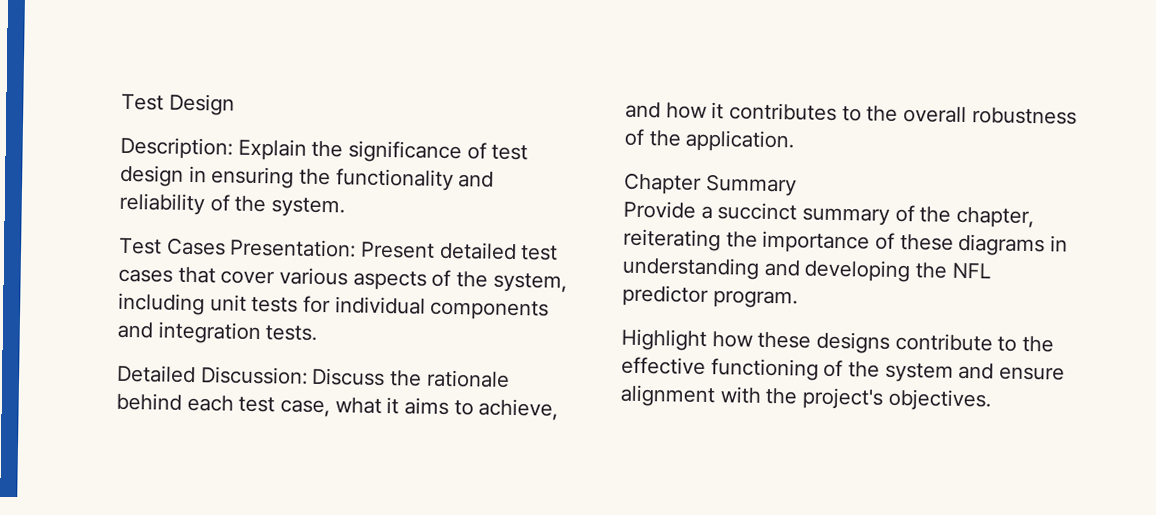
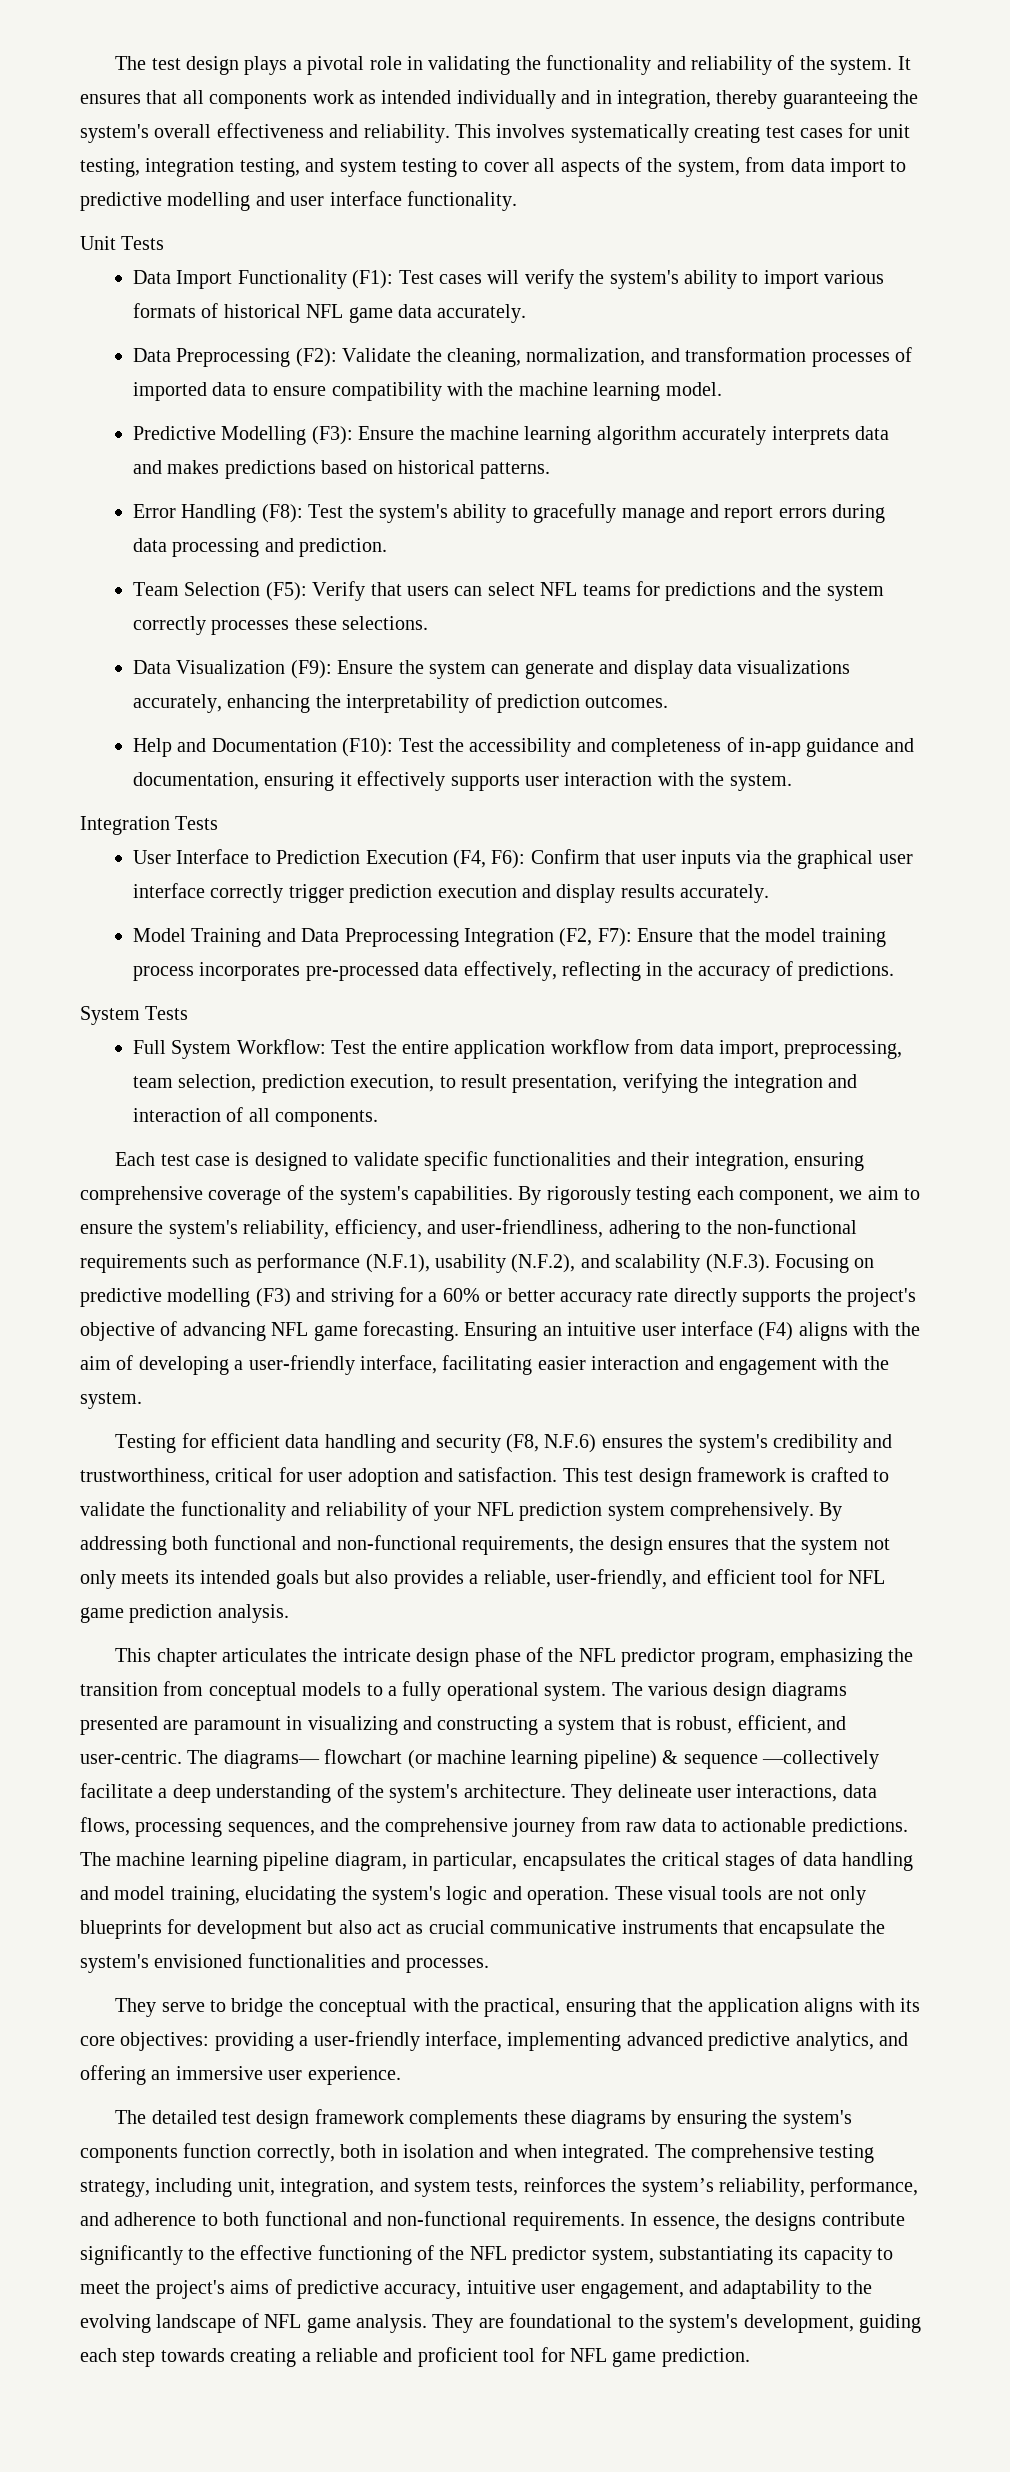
- Test Design
- Description: Explain the significance of test design in ensuring the functionality and reliability of the system.
- Test Cases Presentation: Present detailed test cases that cover various aspects of the system, including unit tests for individual components and integration tests.
- Detailed Discussion: Discuss the rationale behind each test case, what it aims to achieve, and how it contributes to the overall robustness of the application.
- Chapter Summary
- Provide a succinct summary of the chapter, reiterating the importance of these diagrams in understanding and developing the NFL predictor program.
- Highlight how these designs contribute to the effective functioning of the system and ensure alignment with the project's objectives.
+ The test design plays a pivotal role in validating the functionality and reliability of the system. It ensures that all components work as intended individually and in integration, thereby guaranteeing the system's overall effectiveness and reliability. This involves systematically creating test cases for unit testing, integration testing, and system testing to cover all aspects of the system, from data import to predictive modelling and user interface functionality.
+ Unit Tests
+ Data Import Functionality (F1): Test cases will verify the system's ability to import various formats of historical NFL game data accurately.
+ Data Preprocessing (F2): Validate the cleaning, normalization, and transformation processes of imported data to ensure compatibility with the machine learning model.
+ Predictive Modelling (F3): Ensure the machine learning algorithm accurately interprets data and makes predictions based on historical patterns.
+ Error Handling (F8): Test the system's ability to gracefully manage and report errors during data processing and prediction.
+ Team Selection (F5): Verify that users can select NFL teams for predictions and the system correctly processes these selections.
+ Data Visualization (F9): Ensure the system can generate and display data visualizations accurately, enhancing the interpretability of prediction outcomes.
+ Help and Documentation (F10): Test the accessibility and completeness of in-app guidance and documentation, ensuring it effectively supports user interaction with the system.
+ Integration Tests
+ User Interface to Prediction Execution (F4, F6): Confirm that user inputs via the graphical user interface correctly trigger prediction execution and display results accurately.
+ Model Training and Data Preprocessing Integration (F2, F7): Ensure that the model training process incorporates pre-processed data effectively, reflecting in the accuracy of predictions.
+ System Tests
+ Full System Workflow: Test the entire application workflow from data import, preprocessing, team selection, prediction execution, to result presentation, verifying the integration and interaction of all components.
+ Each test case is designed to validate specific functionalities and their integration, ensuring comprehensive coverage of the system's capabilities. By rigorously testing each component, we aim to ensure the system's reliability, efficiency, and user-friendliness, adhering to the non-functional requirements such as performance (N.F.1), usability (N.F.2), and scalability (N.F.3). Focusing on predictive modelling (F3) and striving for a 60% or better accuracy rate directly supports the project's objective of advancing NFL game forecasting. Ensuring an intuitive user interface (F4) aligns with the aim of developing a user-friendly interface, facilitating easier interaction and engagement with the system.
+ Testing for efficient data handling and security (F8, N.F.6) ensures the system's credibility and trustworthiness, critical for user adoption and satisfaction. This test design framework is crafted to validate the functionality and reliability of your NFL prediction system comprehensively. By addressing both functional and non-functional requirements, the design ensures that the system not only meets its intended goals but also provides a reliable, user-friendly, and efficient tool for NFL game prediction analysis.
+ This chapter articulates the intricate design phase of the NFL predictor program, emphasizing the transition from conceptual models to a fully operational system. The various design diagrams presented are paramount in visualizing and constructing a system that is robust, efficient, and user-centric. The diagrams— flowchart (or machine learning pipeline) & sequence —collectively facilitate a deep understanding of the system's architecture. They delineate user interactions, data flows, processing sequences, and the comprehensive journey from raw data to actionable predictions. The machine learning pipeline diagram, in particular, encapsulates the critical stages of data handling and model training, elucidating the system's logic and operation. These visual tools are not only blueprints for development but also act as crucial communicative instruments that encapsulate the system's envisioned functionalities and processes.
+ They serve to bridge the conceptual with the practical, ensuring that the application aligns with its core objectives: providing a user-friendly interface, implementing advanced predictive analytics, and offering an immersive user experience.
+ The detailed test design framework complements these diagrams by ensuring the system's components function correctly, both in isolation and when integrated. The comprehensive testing strategy, including unit, integration, and system tests, reinforces the system’s reliability, performance, and adherence to both functional and non-functional requirements. In essence, the designs contribute significantly to the effective functioning of the NFL predictor system, substantiating its capacity to meet the project's aims of predictive accuracy, intuitive user engagement, and adaptability to the evolving landscape of NFL game analysis. They are foundational to the system's development, guiding each step towards creating a reliable and proficient tool for NFL game prediction.

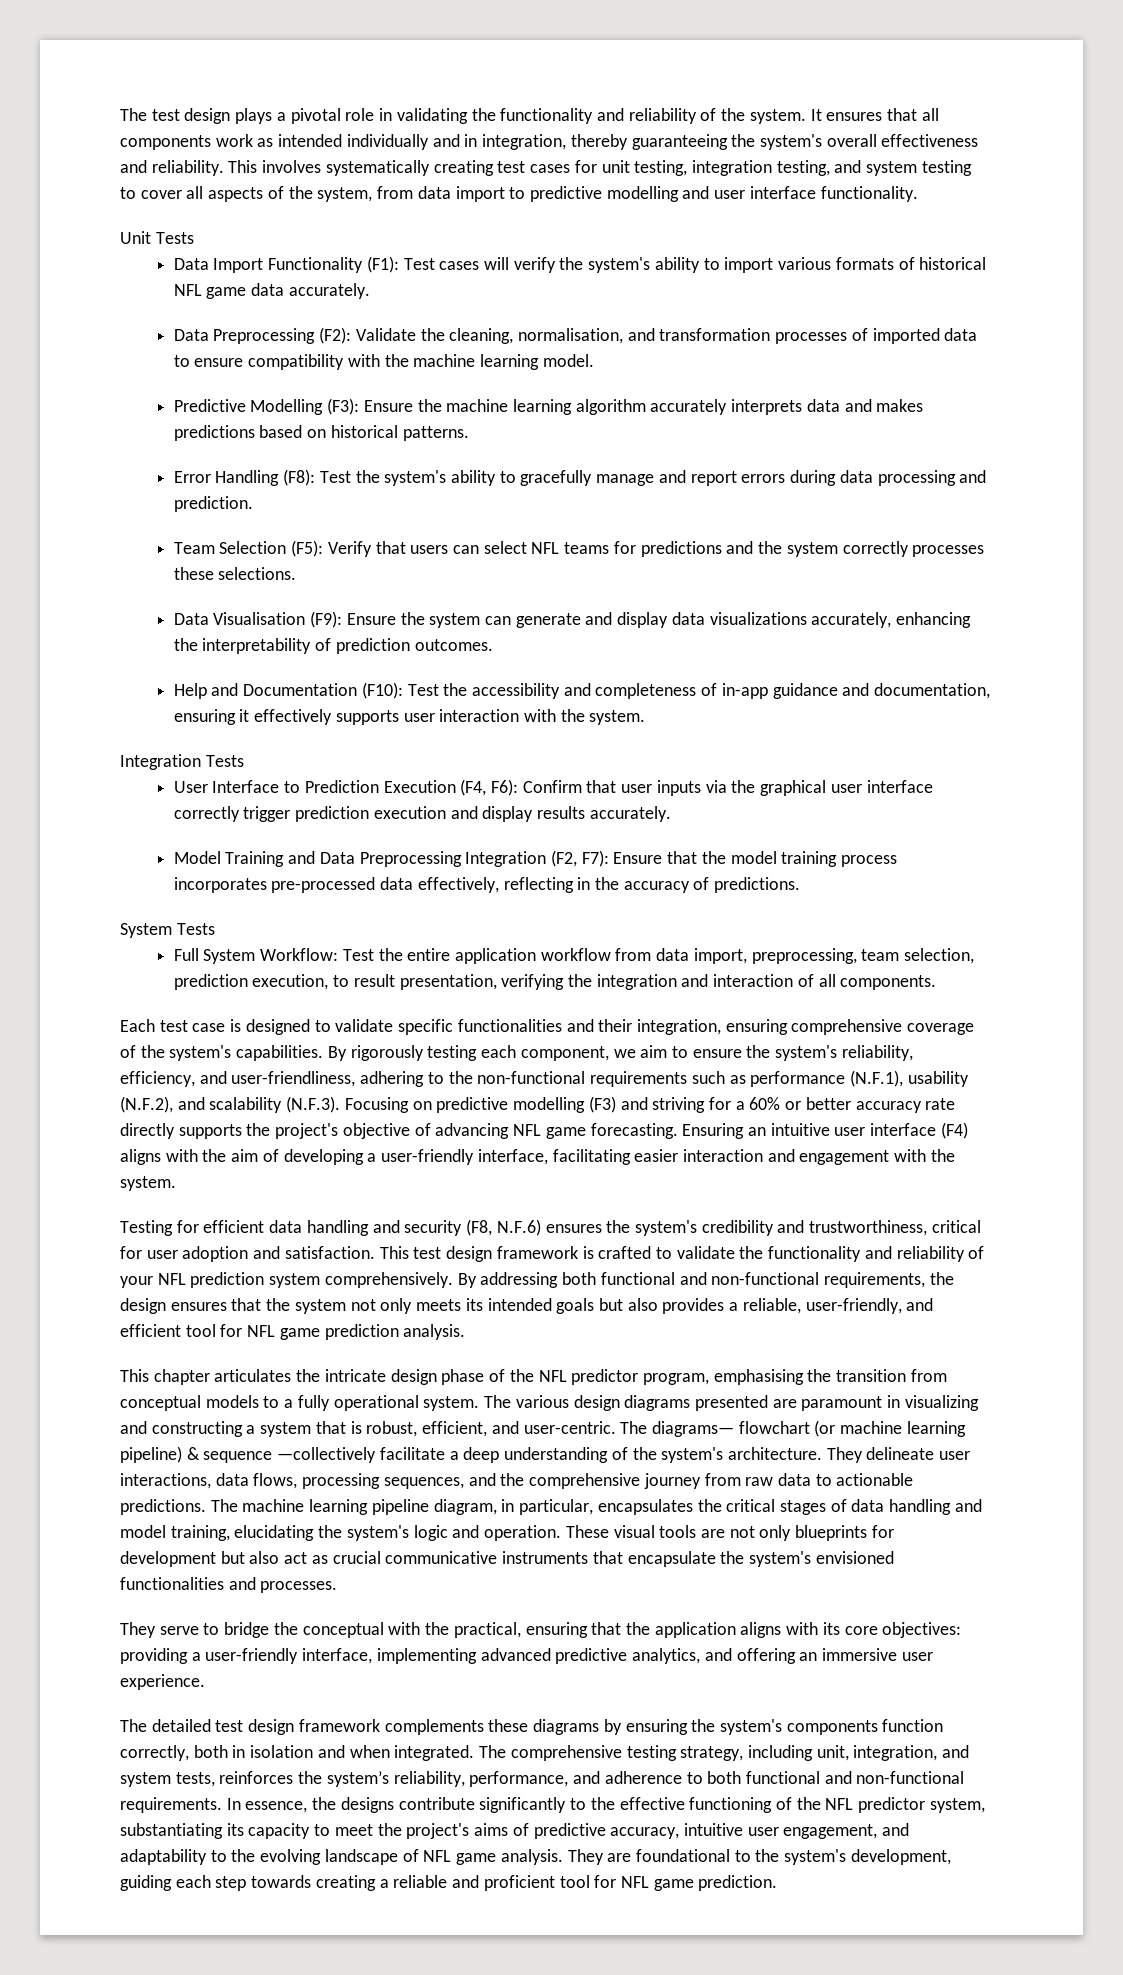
- Data Preprocessing (F2): Validate the cleaning, normalization, and transformation processes of imported data to ensure compatibility with the machine learning model.
+ Data Preprocessing (F2): Validate the cleaning, normalisation, and transformation processes of imported data to ensure compatibility with the machine learning model.
- Data Visualization (F9): Ensure the system can generate and display data visualizations accurately, enhancing the interpretability of prediction outcomes.
+ Data Visualisation (F9): Ensure the system can generate and display data visualizations accurately, enhancing the interpretability of prediction outcomes.
- This chapter articulates the intricate design phase of the NFL predictor program, emphasizing the transition from conceptual models to a fully operational system.
+ This chapter articulates the intricate design phase of the NFL predictor program, emphasising the transition from conceptual models to a fully operational system.

